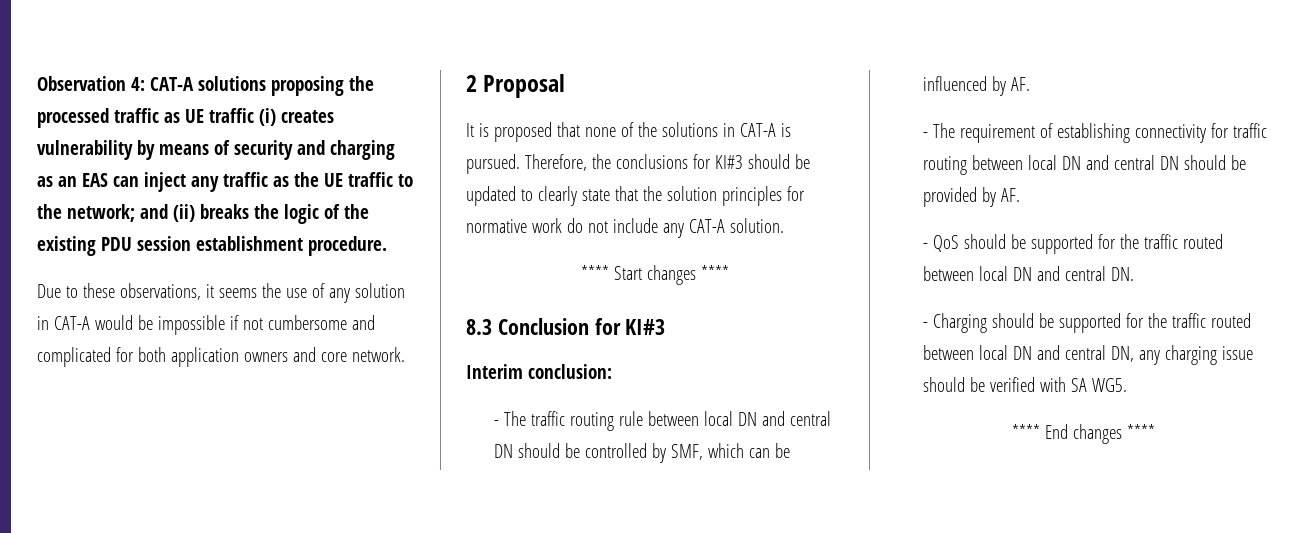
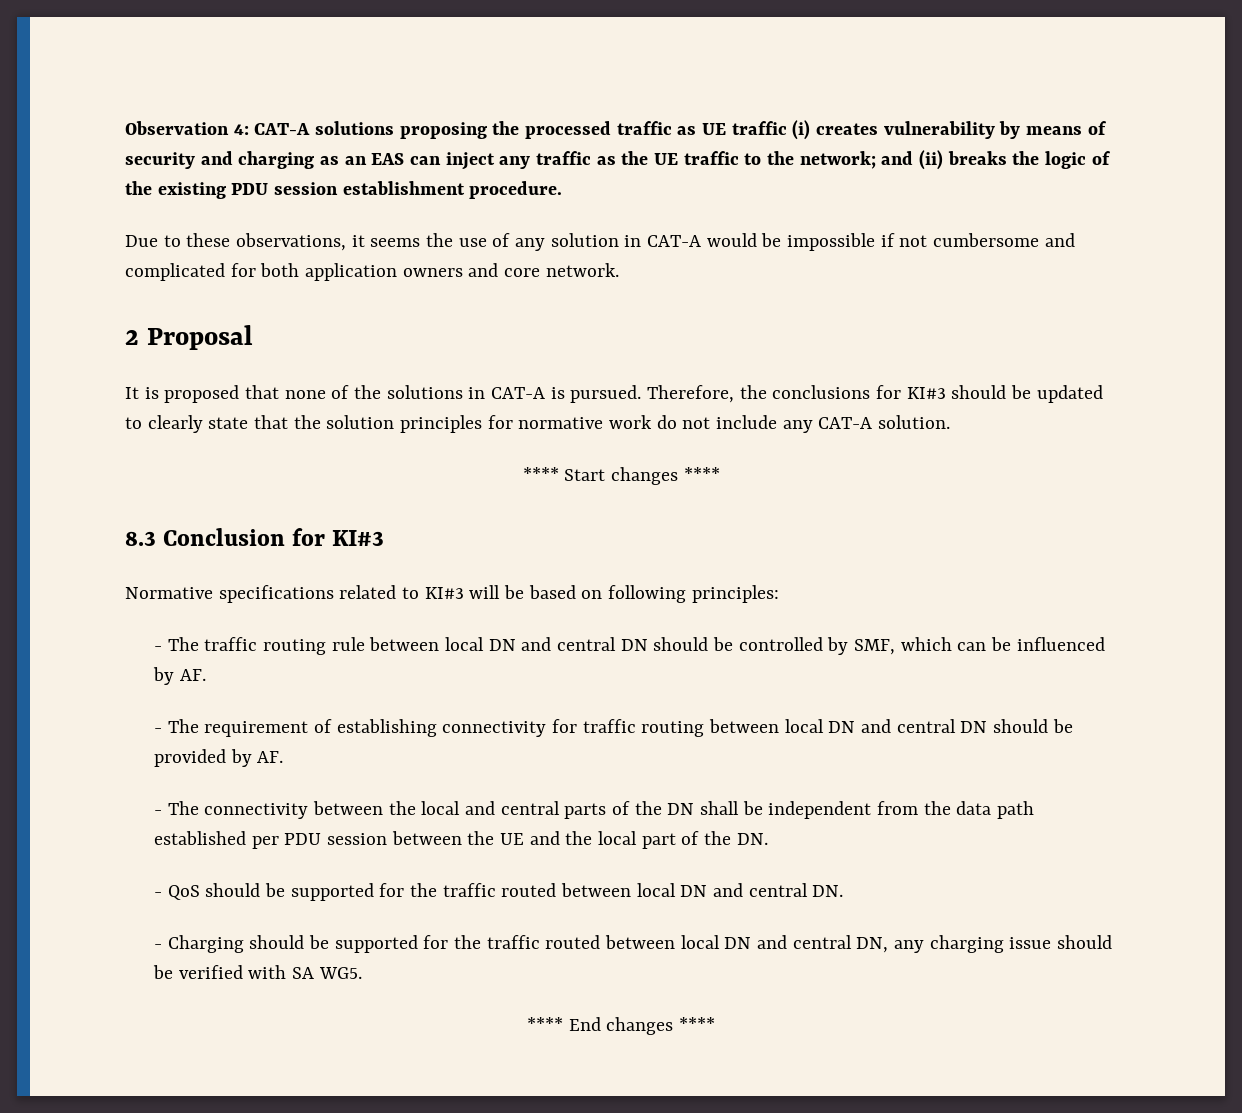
- Interim conclusion:
+ Normative specifications related to KI#3 will be based on following principles:
+ - The connectivity between the local and central parts of the DN shall be independent from the data path established per PDU session between the UE and the local part of the DN.

